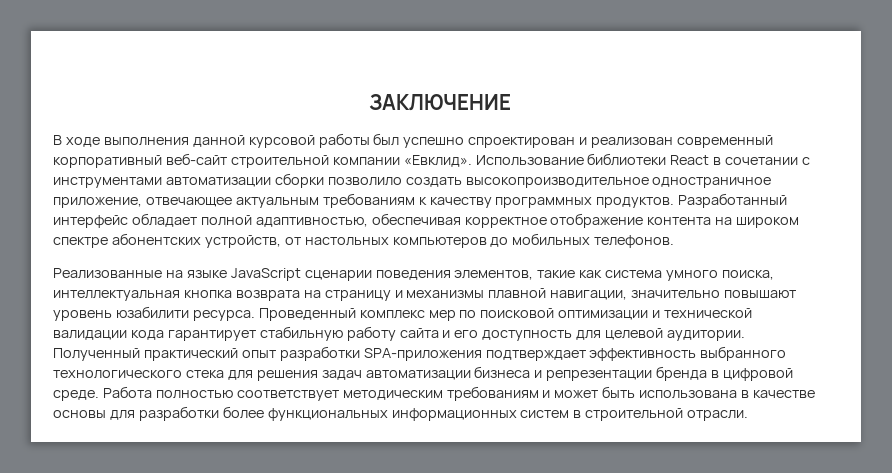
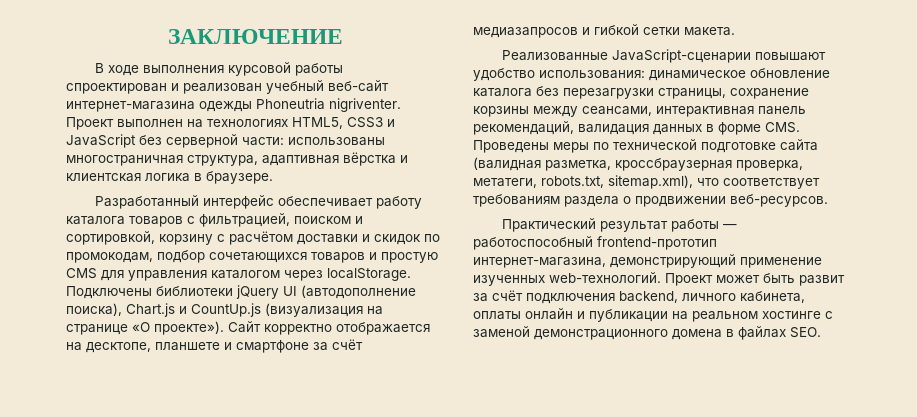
- В ходе выполнения данной курсовой работы был успешно спроектирован и реализован современный корпоративный веб-сайт строительной компании «Евклид». Использование библиотеки React в сочетании с инструментами автоматизации сборки позволило создать высокопроизводительное одностраничное приложение, отвечающее актуальным требованиям к качеству программных продуктов. Разработанный интерфейс обладает полной адаптивностью, обеспечивая корректное отображение контента на широком спектре абонентских устройств, от настольных компьютеров до мобильных телефонов.
- Реализованные на языке JavaScript сценарии поведения элементов, такие как система умного поиска, интеллектуальная кнопка возврата на страницу и механизмы плавной навигации, значительно повышают уровень юзабилити ресурса. Проведенный комплекс мер по поисковой оптимизации и технической валидации кода гарантирует стабильную работу сайта и его доступность для целевой аудитории. Полученный практический опыт разработки SPA-приложения подтверждает эффективность выбранного технологического стека для решения задач автоматизации бизнеса и репрезентации бренда в цифровой среде. Работа полностью соответствует методическим требованиям и может быть использована в качестве основы для разработки более функциональных информационных систем в строительной отрасли.
+ В ходе выполнения курсовой работы спроектирован и реализован учебный веб-сайт интернет-магазина одежды Phoneutria nigriventer. Проект выполнен на технологиях HTML5, CSS3 и JavaScript без серверной части: использованы многостраничная структура, адаптивная вёрстка и клиентская логика в браузере.
+ Разработанный интерфейс обеспечивает работу каталога товаров с фильтрацией, поиском и сортировкой, корзину с расчётом доставки и скидок по промокодам, подбор сочетающихся товаров и простую CMS для управления каталогом через localStorage. Подключены библиотеки jQuery UI (автодополнение поиска), Chart.js и CountUp.js (визуализация на странице «О проекте»). Сайт корректно отображается на десктопе, планшете и смартфоне за счёт медиазапросов и гибкой сетки макета.
+ Реализованные JavaScript-сценарии повышают удобство использования: динамическое обновление каталога без перезагрузки страницы, сохранение корзины между сеансами, интерактивная панель рекомендаций, валидация данных в форме CMS. Проведены меры по технической подготовке сайта (валидная разметка, кроссбраузерная проверка, метатеги, robots.txt, sitemap.xml), что соответствует требованиям раздела о продвижении веб-ресурсов.
+ Практический результат работы — работоспособный frontend-прототип интернет-магазина, демонстрирующий применение изученных web-технологий. Проект может быть развит за счёт подключения backend, личного кабинета, оплаты онлайн и публикации на реальном хостинге с заменой демонстрационного домена в файлах SEO.

